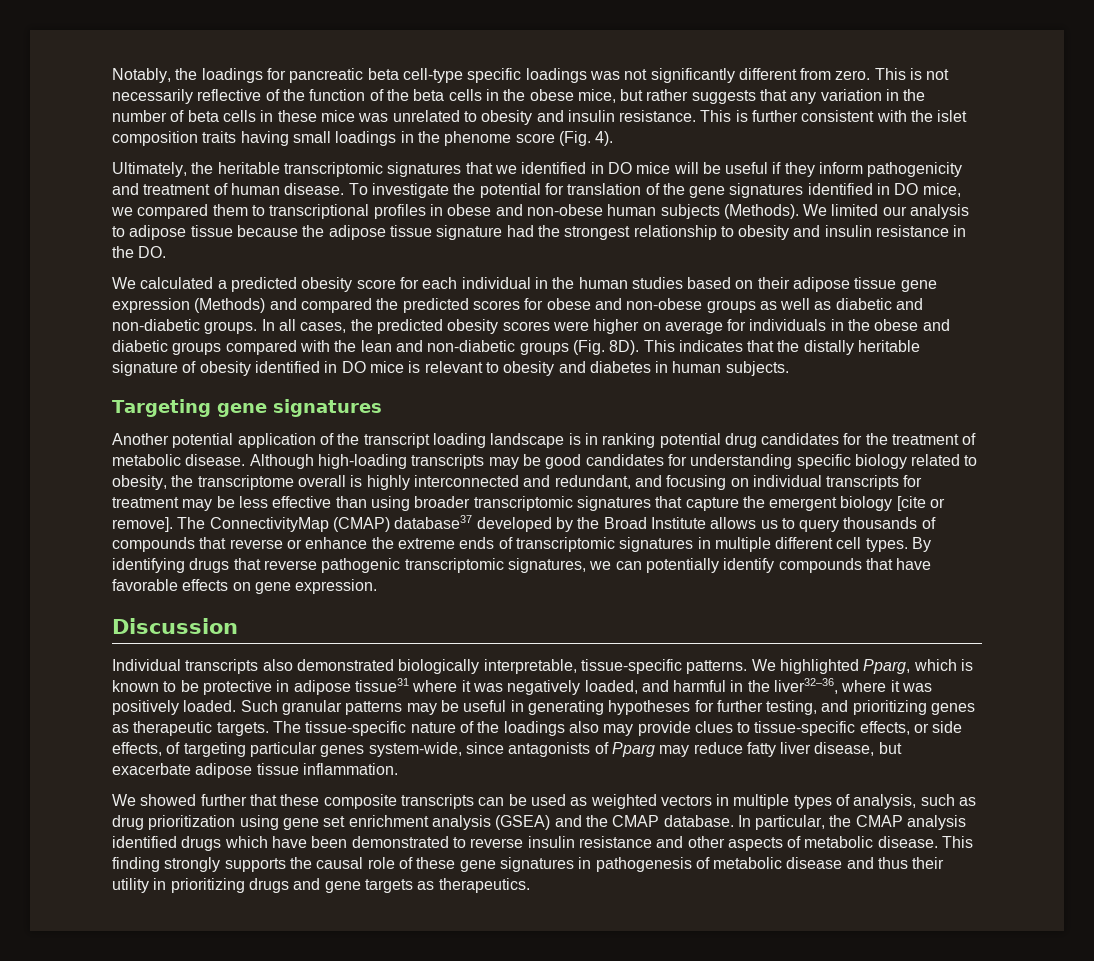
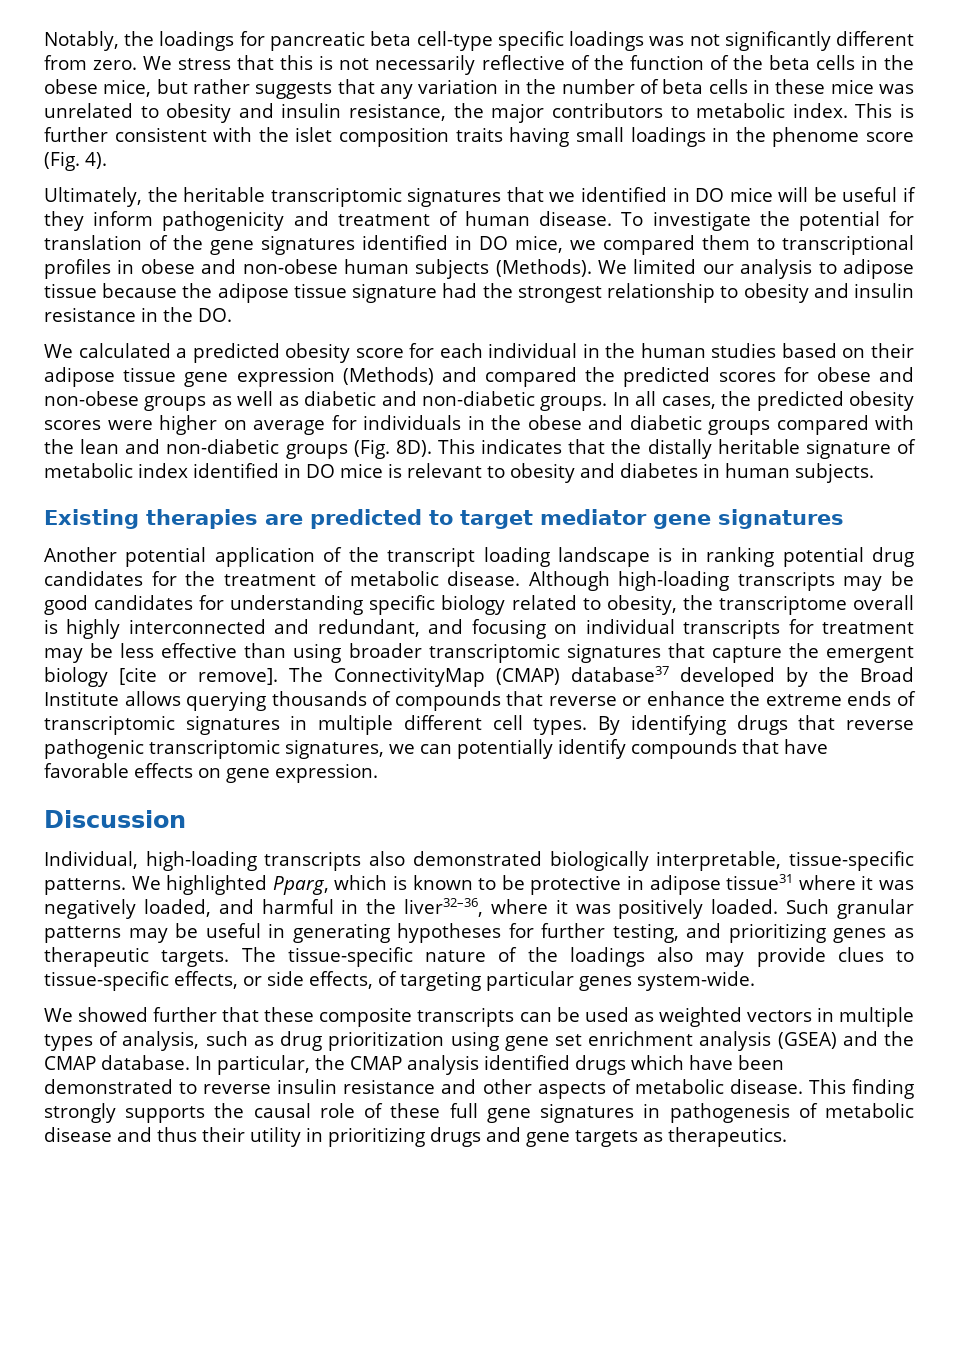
- This is not necessarily reflective of the function of the beta cells in the obese mice, but rather suggests that any variation in the number of beta cells in these mice was unrelated to obesity and insulin resistance.
+ We stress that this is not necessarily reflective of the function of the beta cells in the obese mice, but rather suggests that any variation in the number of beta cells in these mice was unrelated to obesity and insulin resistance, the major contributors to metabolic index.
- This indicates that the distally heritable signature of obesity identified in DO mice is relevant to obesity and diabetes in human subjects.
+ This indicates that the distally heritable signature of metabolic index identified in DO mice is relevant to obesity and diabetes in human subjects.
- Targeting gene signatures
+ Existing therapies are predicted to target mediator gene signatures
- The ConnectivityMap (CMAP) database37 developed by the Broad Institute allows us to query thousands of compounds that reverse or enhance the extreme ends of transcriptomic signatures in multiple different cell types.
+ The ConnectivityMap (CMAP) database37 developed by the Broad Institute allows querying thousands of compounds that reverse or enhance the extreme ends of transcriptomic signatures in multiple different cell types.
- Individual transcripts also demonstrated biologically interpretable, tissue-specific patterns.
+ Individual, high-loading transcripts also demonstrated biologically interpretable, tissue-specific patterns.
- The tissue-specific nature of the loadings also may provide clues to tissue-specific effects, or side effects, of targeting particular genes system-wide, since antagonists of Pparg may reduce fatty liver disease, but exacerbate adipose tissue inflammation.
+ The tissue-specific nature of the loadings also may provide clues to tissue-specific effects, or side effects, of targeting particular genes system-wide.
- This finding strongly supports the causal role of these gene signatures in pathogenesis of metabolic disease and thus their utility in prioritizing drugs and gene targets as therapeutics.
+ This finding strongly supports the causal role of these full gene signatures in pathogenesis of metabolic disease and thus their utility in prioritizing drugs and gene targets as therapeutics.

